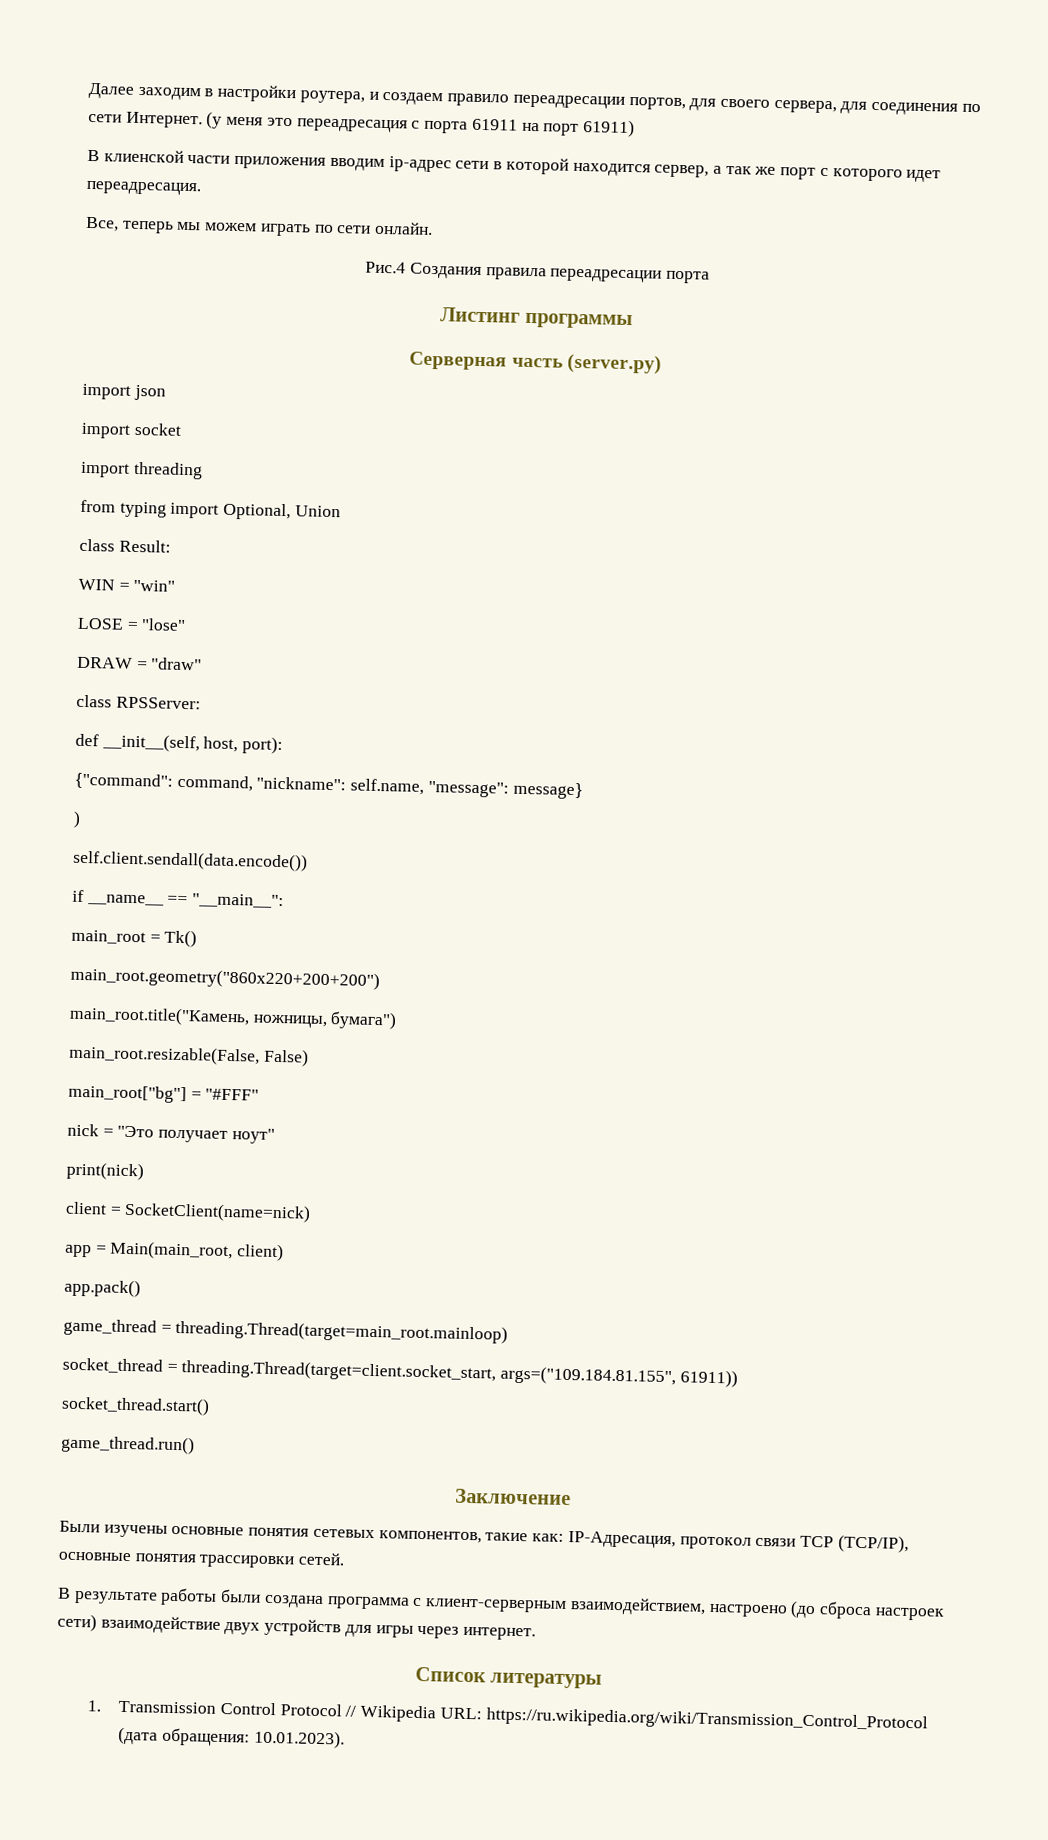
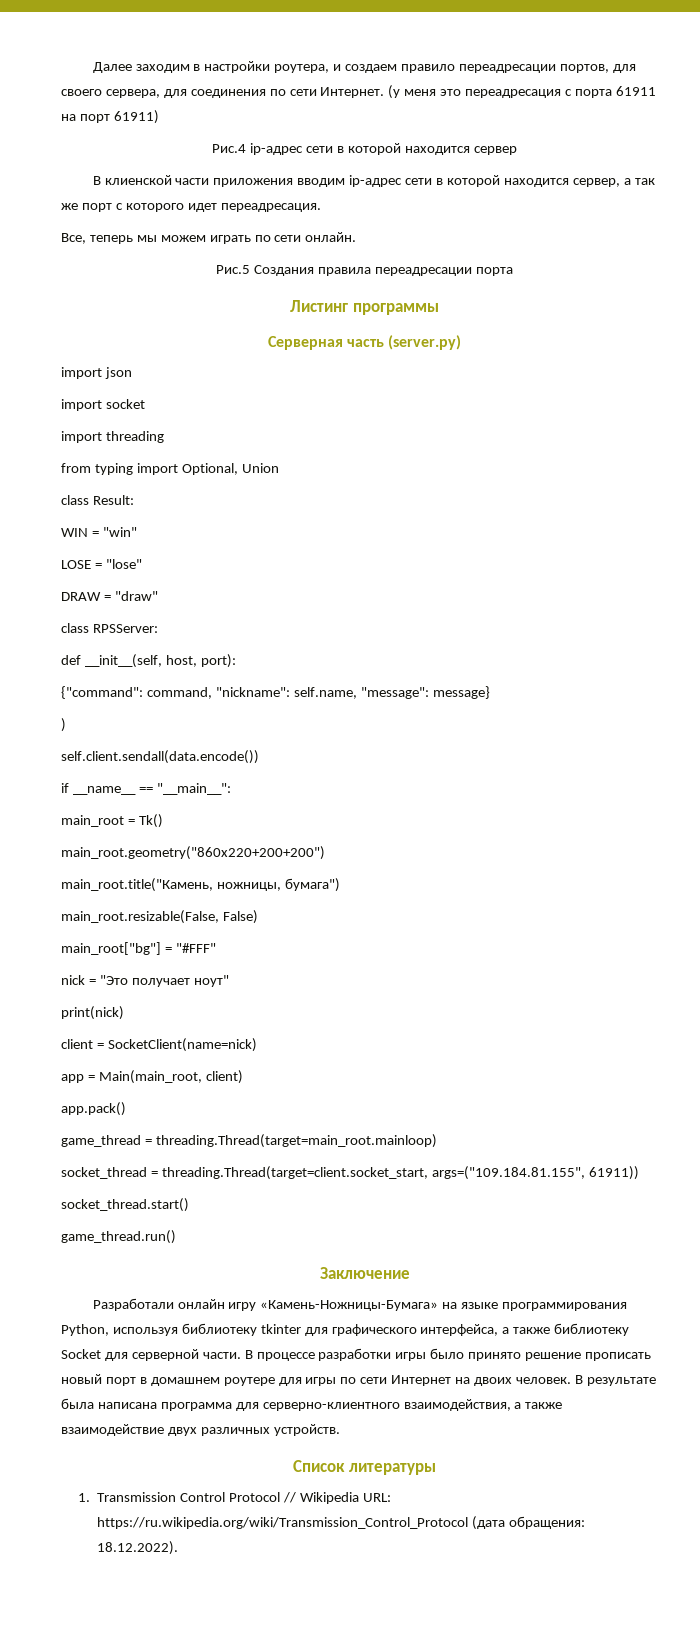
+ Рис.4 ip-адрес сети в которой находится сервер
- Рис.4 Создания правила переадресации порта
+ Рис.5 Создания правила переадресации порта
- Были изучены основные понятия сетевых компонентов, такие как: IP-Адресация, протокол связи TCP (TCP/IP), основные понятия трассировки сетей.
- В результате работы были создана программа с клиент-серверным взаимодействием, настроено (до сброса настроек сети) взаимодействие двух устройств для игры через интернет.
+ Разработали онлайн игру «Камень-Ножницы-Бумага» на языке программирования Python, используя библиотеку tkinter для графического интерфейса, а также библиотеку Socket для серверной части. В процессе разработки игры было принято решение прописать новый порт в домашнем роутере для игры по сети Интернет на двоих человек. В результате была написана программа для серверно-клиентного взаимодействия, а также взаимодействие двух различных устройств.
- 1. Transmission Control Protocol // Wikipedia URL: https://ru.wikipedia.org/wiki/Transmission_Control_Protocol (дата обращения: 10.01.2023).
+ 1. Transmission Control Protocol // Wikipedia URL: https://ru.wikipedia.org/wiki/Transmission_Control_Protocol (дата обращения: 18.12.2022).

